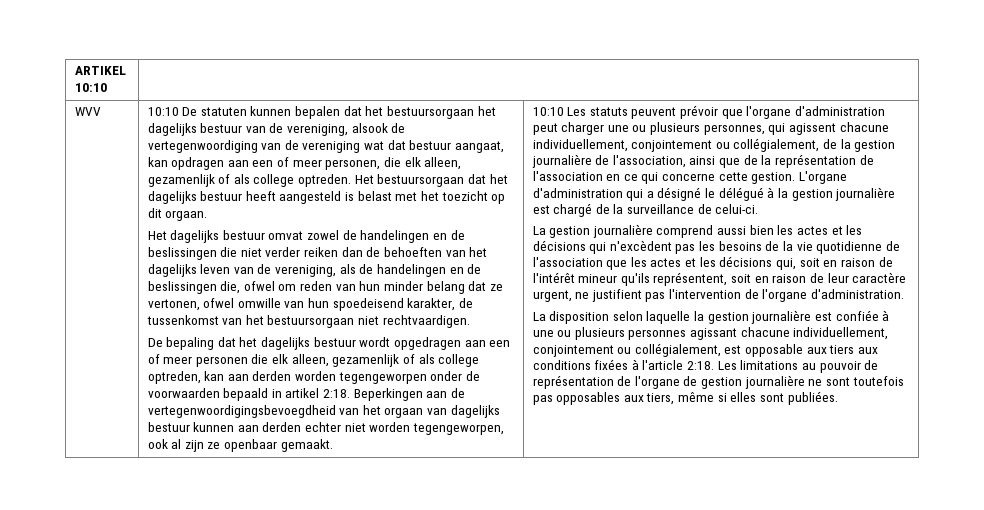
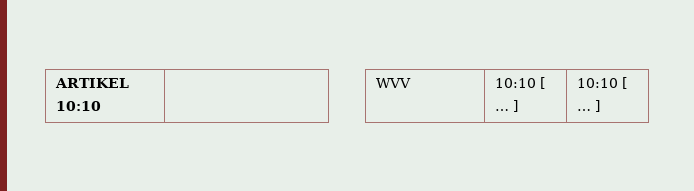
- 10:10 De statuten kunnen bepalen dat het bestuursorgaan het dagelijks bestuur van de vereniging, alsook de vertegenwoordiging van de vereniging wat dat bestuur aangaat, kan opdragen aan een of meer personen, die elk alleen, gezamenlijk of als college optreden. Het bestuursorgaan dat het dagelijks bestuur heeft aangesteld is belast met het toezicht op dit orgaan.
- Het dagelijks bestuur omvat zowel de handelingen en de beslissingen die niet verder reiken dan de behoeften van het dagelijks leven van de vereniging, als de handelingen en de beslissingen die, ofwel om reden van hun minder belang dat ze vertonen, ofwel omwille van hun spoedeisend karakter, de tussenkomst van het bestuursorgaan niet rechtvaardigen.
- De bepaling dat het dagelijks bestuur wordt opgedragen aan een of meer personen die elk alleen, gezamenlijk of als college optreden, kan aan derden worden tegengeworpen onder de voorwaarden bepaald in artikel 2:18. Beperkingen aan de vertegenwoordigingsbevoegdheid van het orgaan van dagelijks bestuur kunnen aan derden echter niet worden tegengeworpen, ook al zijn ze openbaar gemaakt. | 10:10 Les statuts peuvent prévoir que l'organe d'administration peut charger une ou plusieurs personnes, qui agissent chacune individuellement, conjointement ou collégialement, de la gestion journalière de l'association, ainsi que de la représentation de l'association en ce qui concerne cette gestion. L'organe d'administration qui a désigné le délégué à la gestion journalière est chargé de la surveillance de celui-ci.
- La gestion journalière comprend aussi bien les actes et les décisions qui n'excèdent pas les besoins de la vie quotidienne de l'association que les actes et les décisions qui, soit en raison de l'intérêt mineur qu'ils représentent, soit en raison de leur caractère urgent, ne justifient pas l'intervention de l'organe d'administration.
- La disposition selon laquelle la gestion journalière est confiée à une ou plusieurs personnes agissant chacune individuellement, conjointement ou collégialement, est opposable aux tiers aux conditions fixées à l'article 2:18. Les limitations au pouvoir de représentation de l'organe de gestion journalière ne sont toutefois pas opposables aux tiers, même si elles sont publiées.
+ 10:10 [ … ] | 10:10 [ … ]

